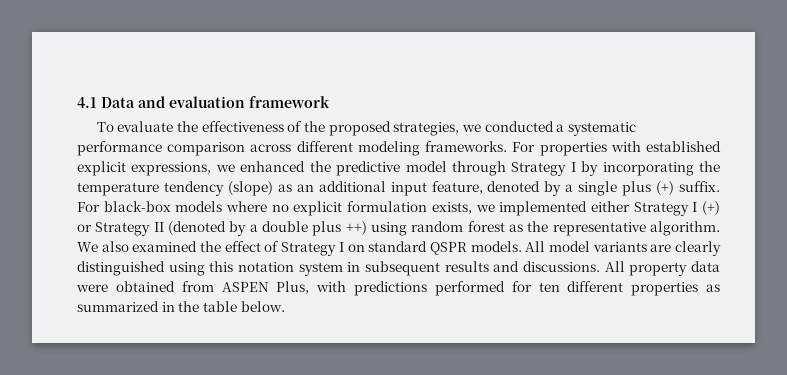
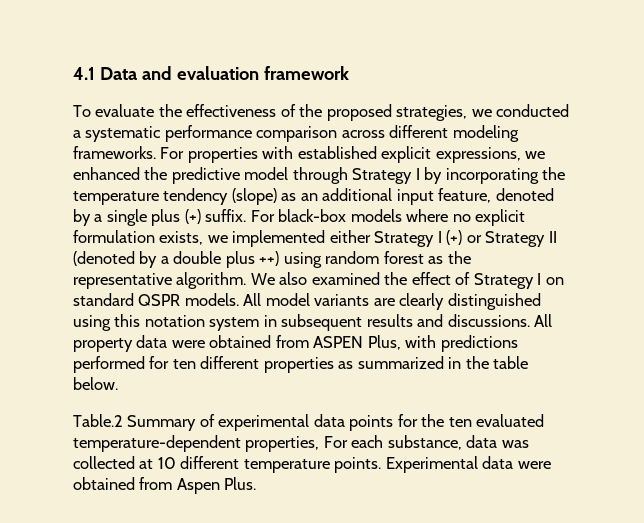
+ Table.2 Summary of experimental data points for the ten evaluated temperature-dependent properties, For each substance, data was collected at 10 different temperature points. Experimental data were obtained from Aspen Plus.

